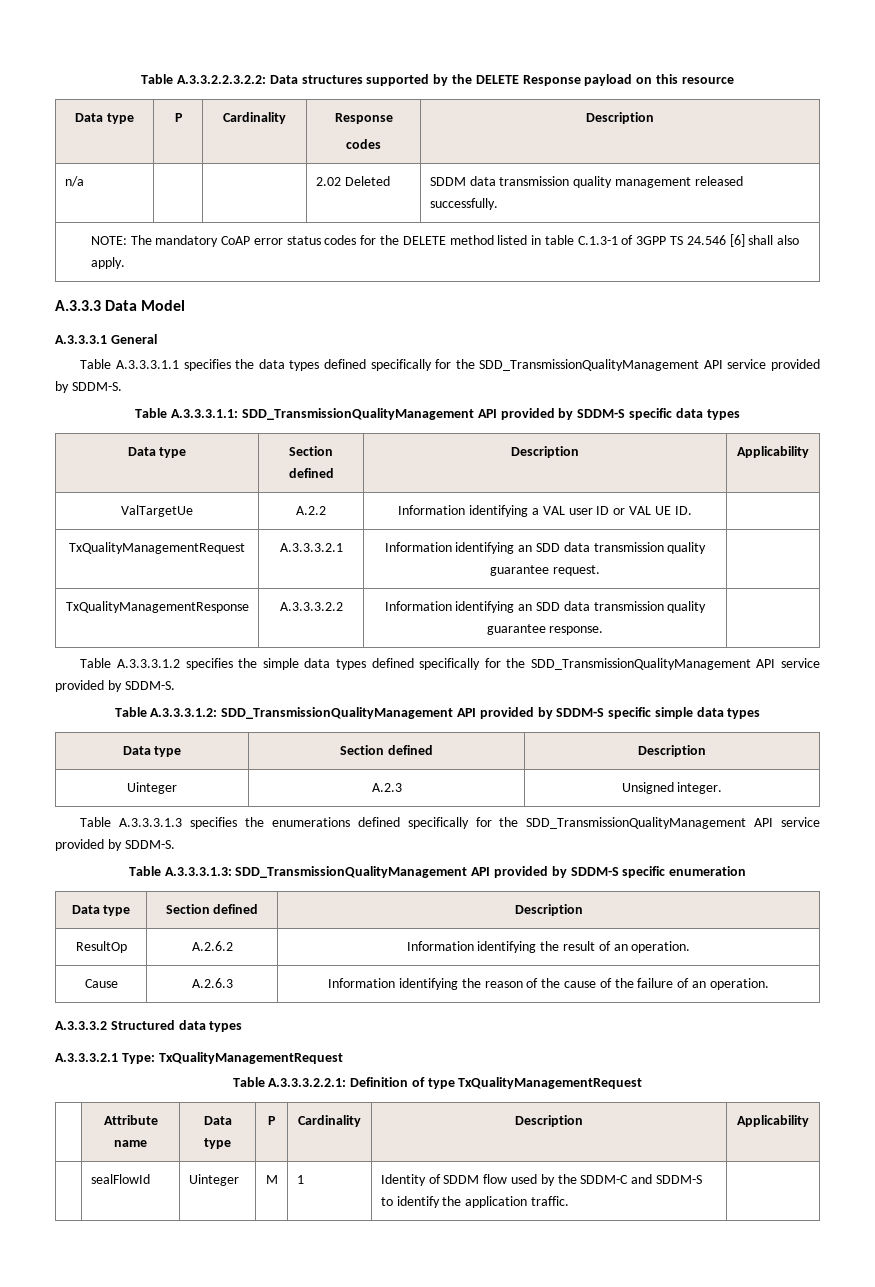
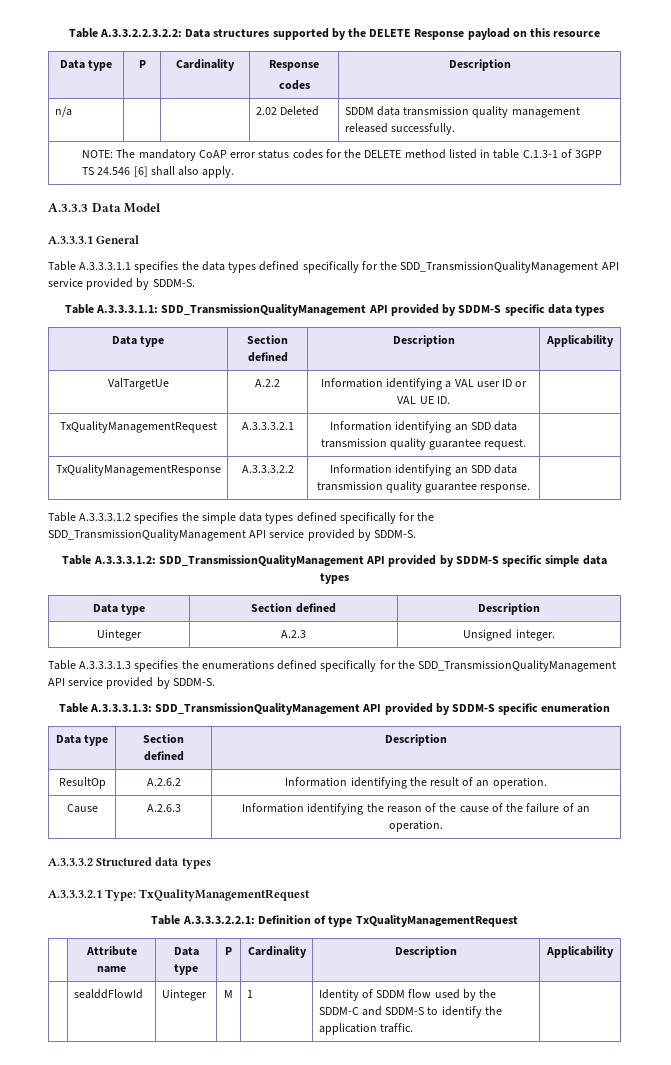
- | sealFlowId | Uinteger | M | 1 | Identity of SDDM flow used by the SDDM-C and SDDM-S to identify the application traffic. |
+ | sealddFlowId | Uinteger | M | 1 | Identity of SDDM flow used by the SDDM-C and SDDM-S to identify the application traffic. |

